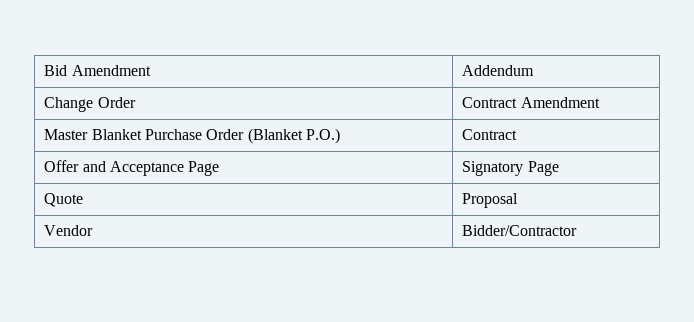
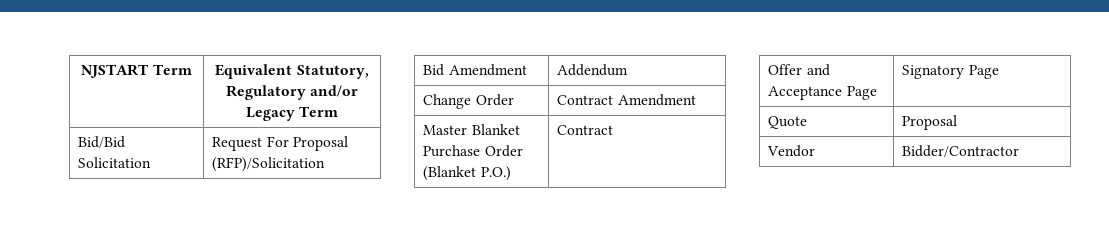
+ NJSTART Term | Equivalent Statutory, Regulatory and/or Legacy Term
+ Bid/Bid Solicitation | Request For Proposal (RFP)/Solicitation

